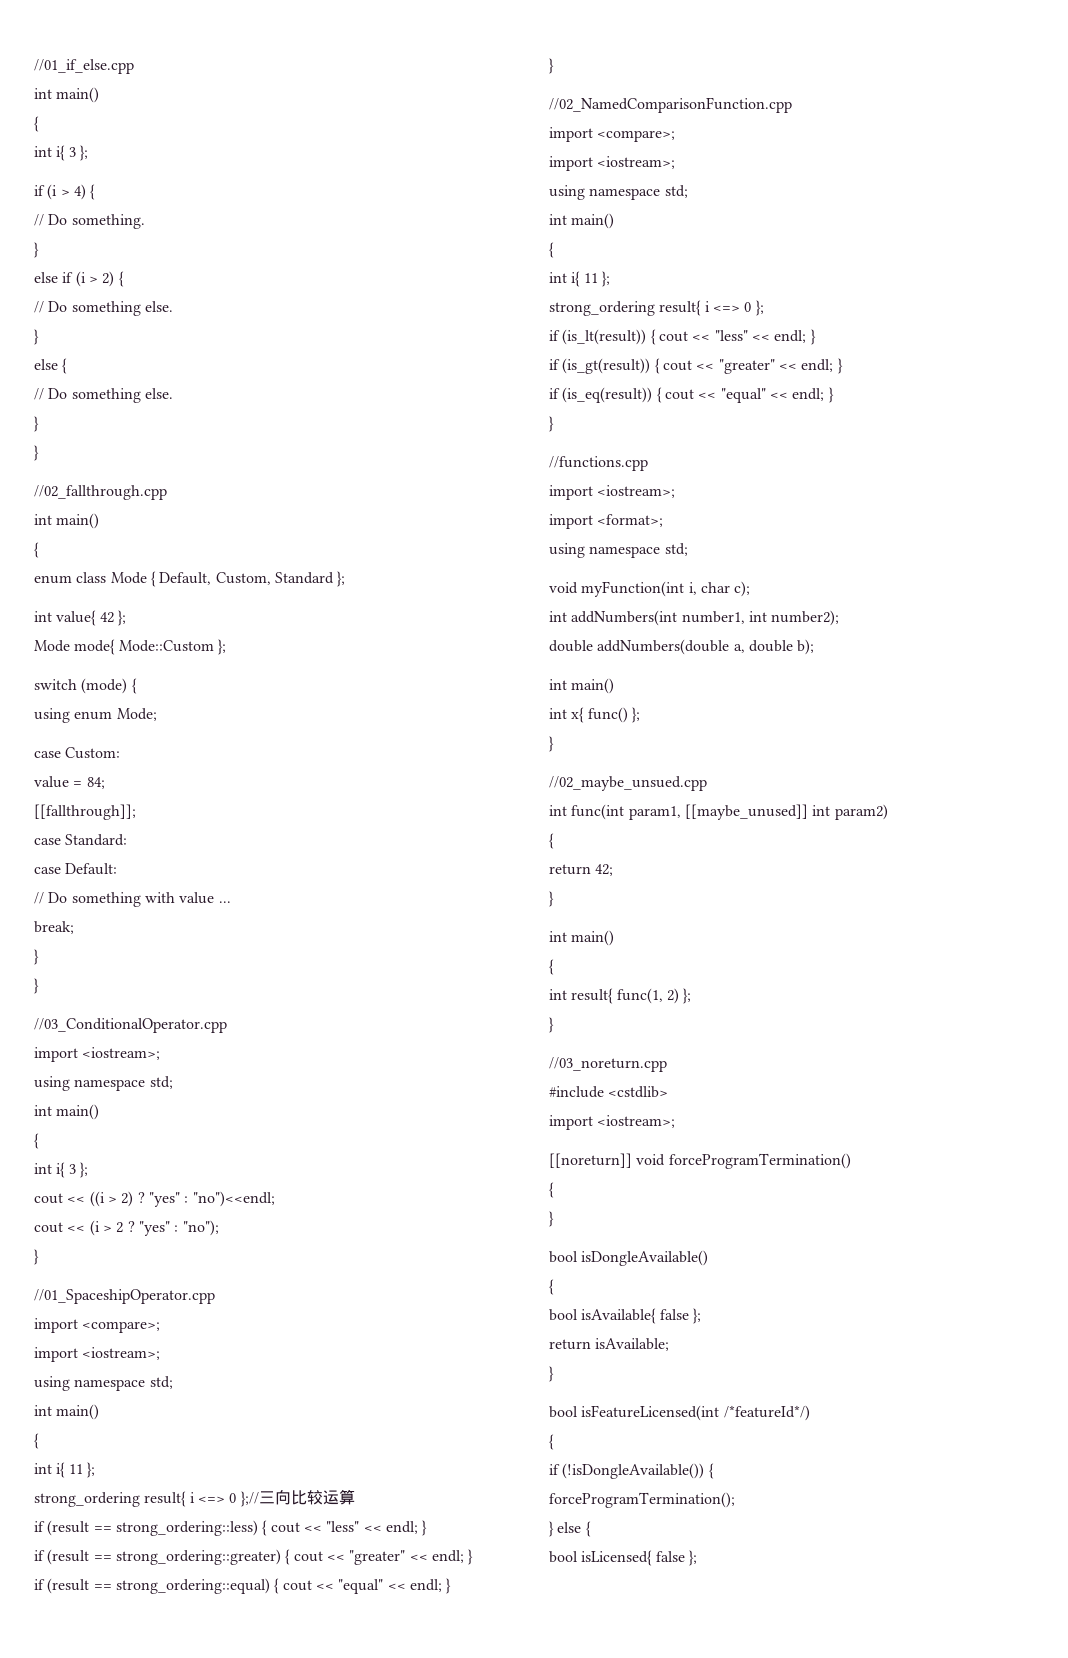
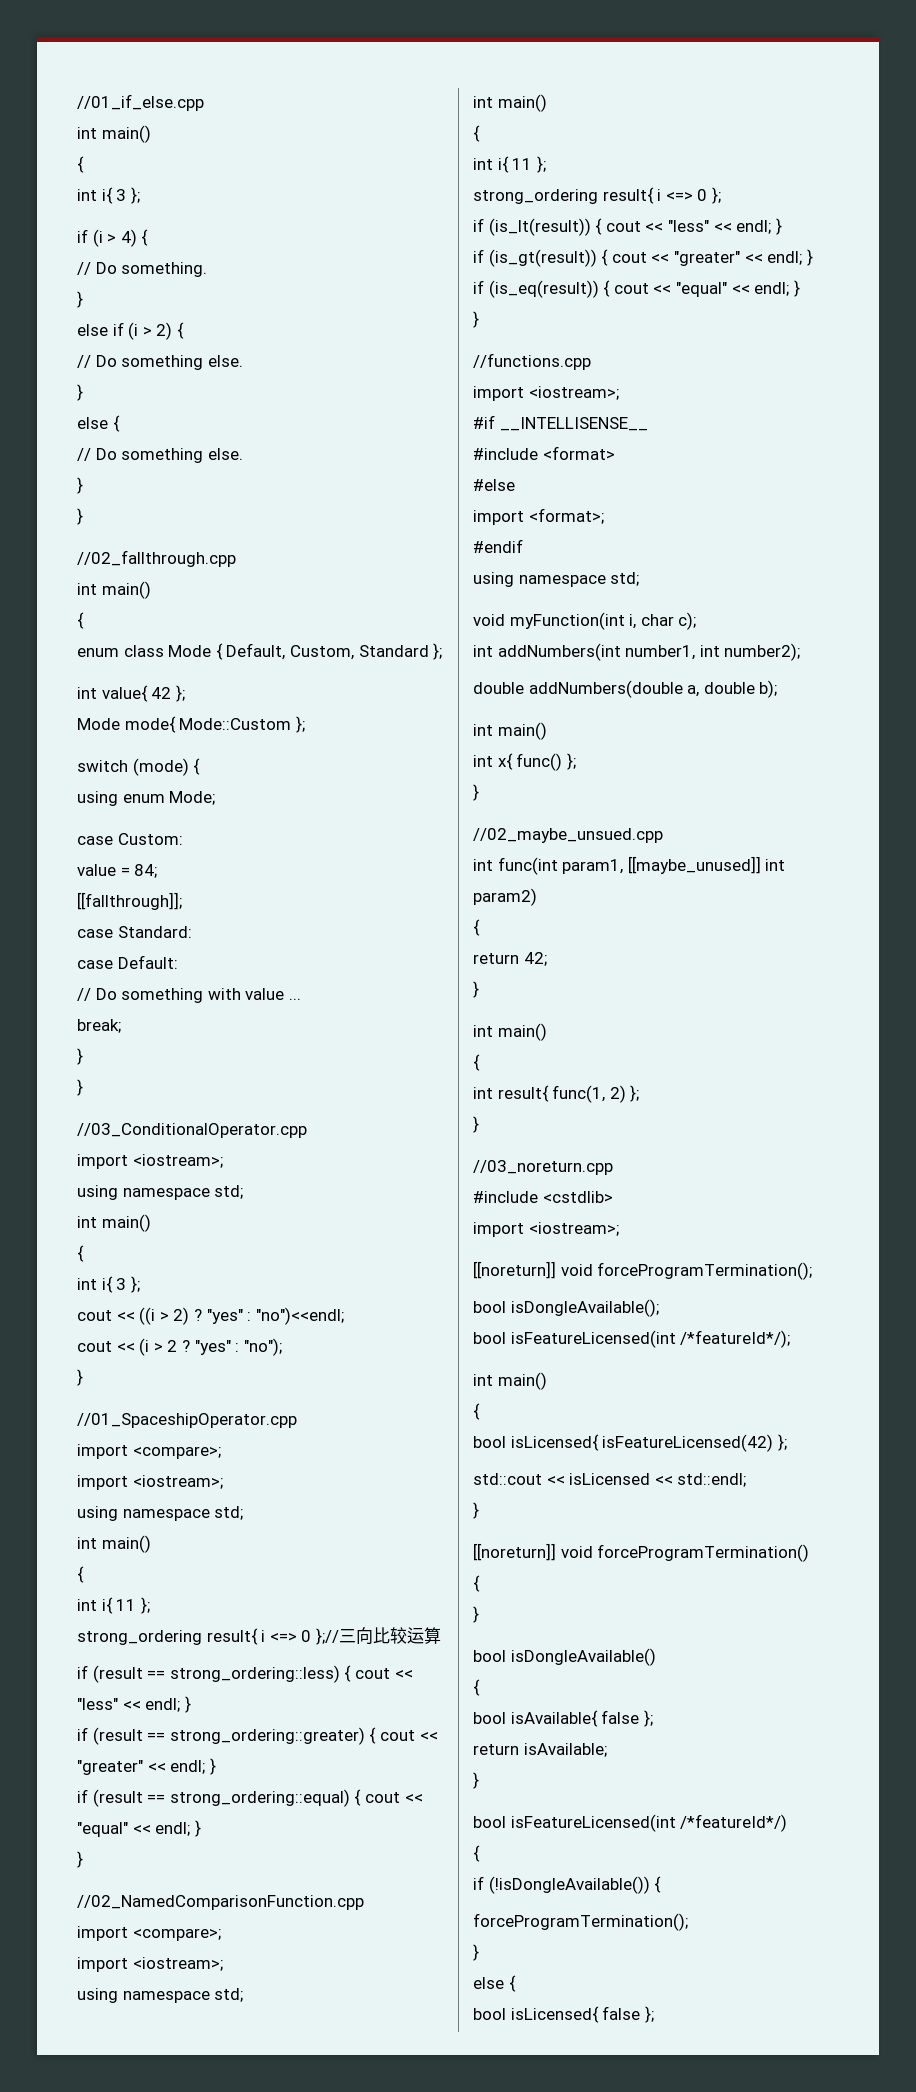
+ #if __INTELLISENSE__
+ #include <format>
+ #else
+ #endif
+ [[noreturn]] void forceProgramTermination();
+ bool isDongleAvailable();
+ bool isFeatureLicensed(int /*featureId*/);
+ int main()
+ {
+ bool isLicensed{ isFeatureLicensed(42) };
+ std::cout << isLicensed << std::endl;
+ }
  if (!isDongleAvailable()) {
  forceProgramTermination();
- } else {
+ }
+ else {

